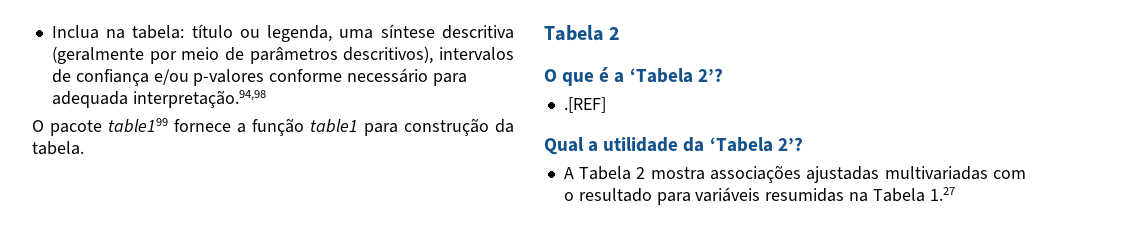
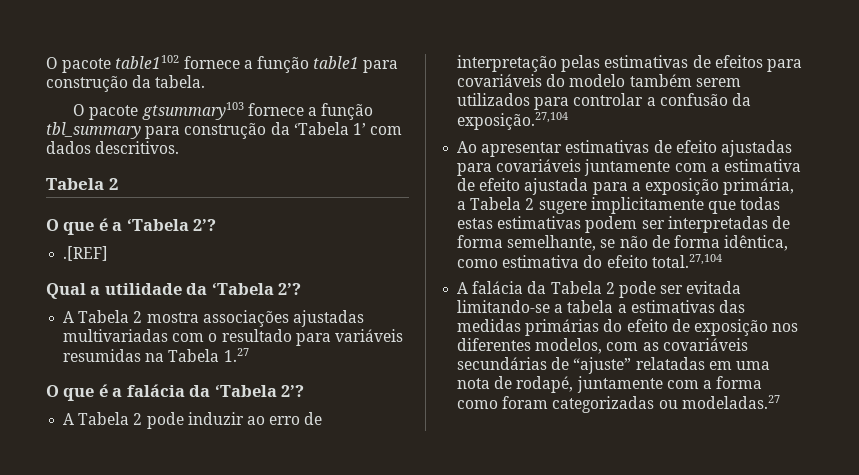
- Inclua na tabela: título ou legenda, uma síntese descritiva (geralmente por meio de parâmetros descritivos), intervalos de confiança e/ou p-valores conforme necessário para adequada interpretação.94,98
- O pacote table199 fornece a função table1 para construção da tabela.
+ O pacote table1102 fornece a função table1 para construção da tabela.
+ O pacote gtsummary103 fornece a função tbl_summary para construção da ‘Tabela 1’ com dados descritivos.
+ O que é a falácia da ‘Tabela 2’?
+ A Tabela 2 pode induzir ao erro de interpretação pelas estimativas de efeitos para covariáveis do modelo também serem utilizados para controlar a confusão da exposição.27,104
+ Ao apresentar estimativas de efeito ajustadas para covariáveis juntamente com a estimativa de efeito ajustada para a exposição primária, a Tabela 2 sugere implicitamente que todas estas estimativas podem ser interpretadas de forma semelhante, se não de forma idêntica, como estimativa do efeito total.27,104
+ A falácia da Tabela 2 pode ser evitada limitando-se a tabela a estimativas das medidas primárias do efeito de exposição nos diferentes modelos, com as covariáveis secundárias de “ajuste” relatadas em uma nota de rodapé, juntamente com a forma como foram categorizadas ou modeladas.27

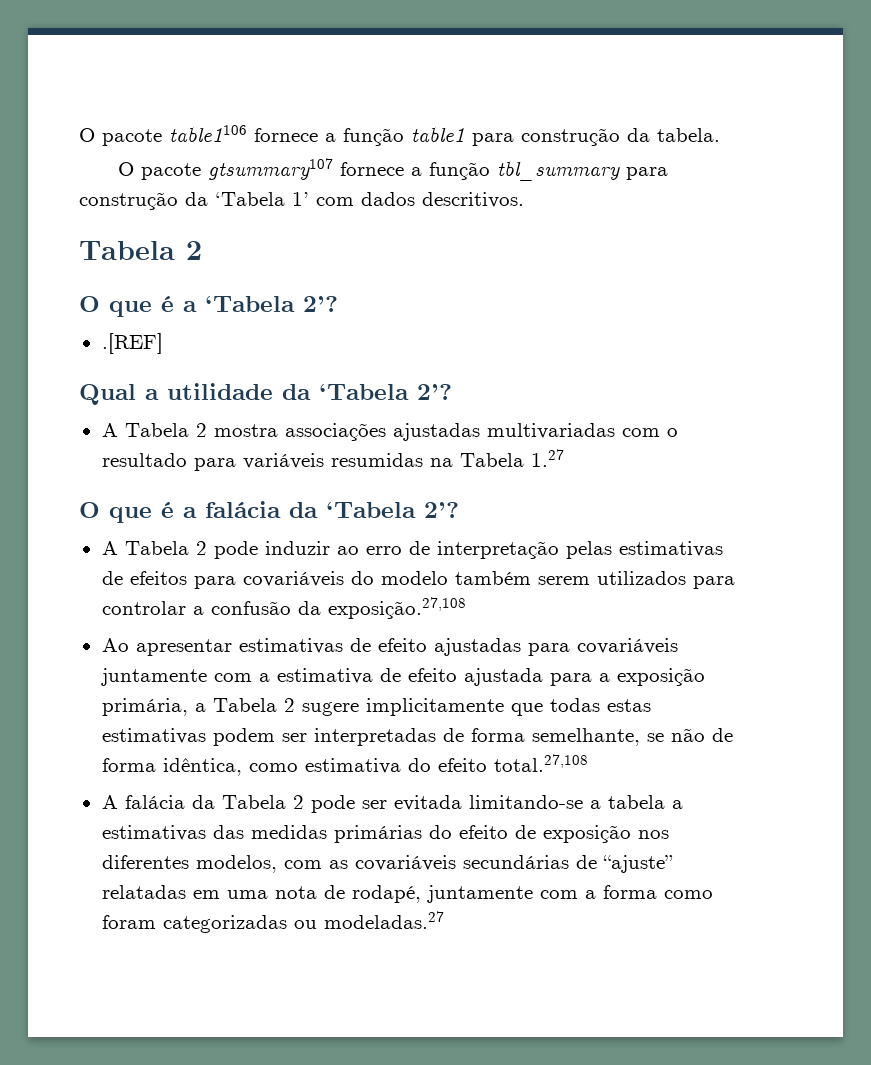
- O pacote table1102 fornece a função table1 para construção da tabela.
+ O pacote table1106 fornece a função table1 para construção da tabela.
- O pacote gtsummary103 fornece a função tbl_summary para construção da ‘Tabela 1’ com dados descritivos.
+ O pacote gtsummary107 fornece a função tbl_summary para construção da ‘Tabela 1’ com dados descritivos.
- A Tabela 2 pode induzir ao erro de interpretação pelas estimativas de efeitos para covariáveis do modelo também serem utilizados para controlar a confusão da exposição.27,104
+ A Tabela 2 pode induzir ao erro de interpretação pelas estimativas de efeitos para covariáveis do modelo também serem utilizados para controlar a confusão da exposição.27,108
- Ao apresentar estimativas de efeito ajustadas para covariáveis juntamente com a estimativa de efeito ajustada para a exposição primária, a Tabela 2 sugere implicitamente que todas estas estimativas podem ser interpretadas de forma semelhante, se não de forma idêntica, como estimativa do efeito total.27,104
+ Ao apresentar estimativas de efeito ajustadas para covariáveis juntamente com a estimativa de efeito ajustada para a exposição primária, a Tabela 2 sugere implicitamente que todas estas estimativas podem ser interpretadas de forma semelhante, se não de forma idêntica, como estimativa do efeito total.27,108

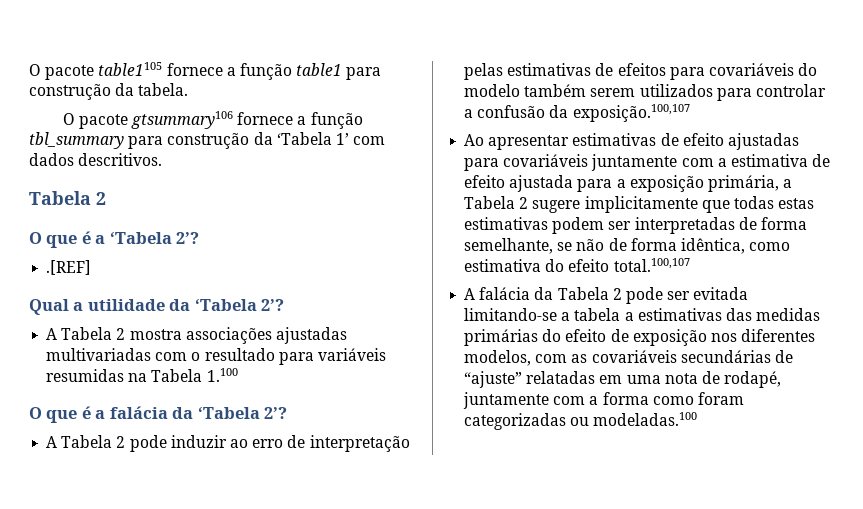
- O pacote table1106 fornece a função table1 para construção da tabela.
+ O pacote table1105 fornece a função table1 para construção da tabela.
- O pacote gtsummary107 fornece a função tbl_summary para construção da ‘Tabela 1’ com dados descritivos.
+ O pacote gtsummary106 fornece a função tbl_summary para construção da ‘Tabela 1’ com dados descritivos.
- A Tabela 2 mostra associações ajustadas multivariadas com o resultado para variáveis resumidas na Tabela 1.27
+ A Tabela 2 mostra associações ajustadas multivariadas com o resultado para variáveis resumidas na Tabela 1.100
- A Tabela 2 pode induzir ao erro de interpretação pelas estimativas de efeitos para covariáveis do modelo também serem utilizados para controlar a confusão da exposição.27,108
+ A Tabela 2 pode induzir ao erro de interpretação pelas estimativas de efeitos para covariáveis do modelo também serem utilizados para controlar a confusão da exposição.100,107
- Ao apresentar estimativas de efeito ajustadas para covariáveis juntamente com a estimativa de efeito ajustada para a exposição primária, a Tabela 2 sugere implicitamente que todas estas estimativas podem ser interpretadas de forma semelhante, se não de forma idêntica, como estimativa do efeito total.27,108
+ Ao apresentar estimativas de efeito ajustadas para covariáveis juntamente com a estimativa de efeito ajustada para a exposição primária, a Tabela 2 sugere implicitamente que todas estas estimativas podem ser interpretadas de forma semelhante, se não de forma idêntica, como estimativa do efeito total.100,107
- A falácia da Tabela 2 pode ser evitada limitando-se a tabela a estimativas das medidas primárias do efeito de exposição nos diferentes modelos, com as covariáveis secundárias de “ajuste” relatadas em uma nota de rodapé, juntamente com a forma como foram categorizadas ou modeladas.27
+ A falácia da Tabela 2 pode ser evitada limitando-se a tabela a estimativas das medidas primárias do efeito de exposição nos diferentes modelos, com as covariáveis secundárias de “ajuste” relatadas em uma nota de rodapé, juntamente com a forma como foram categorizadas ou modeladas.100

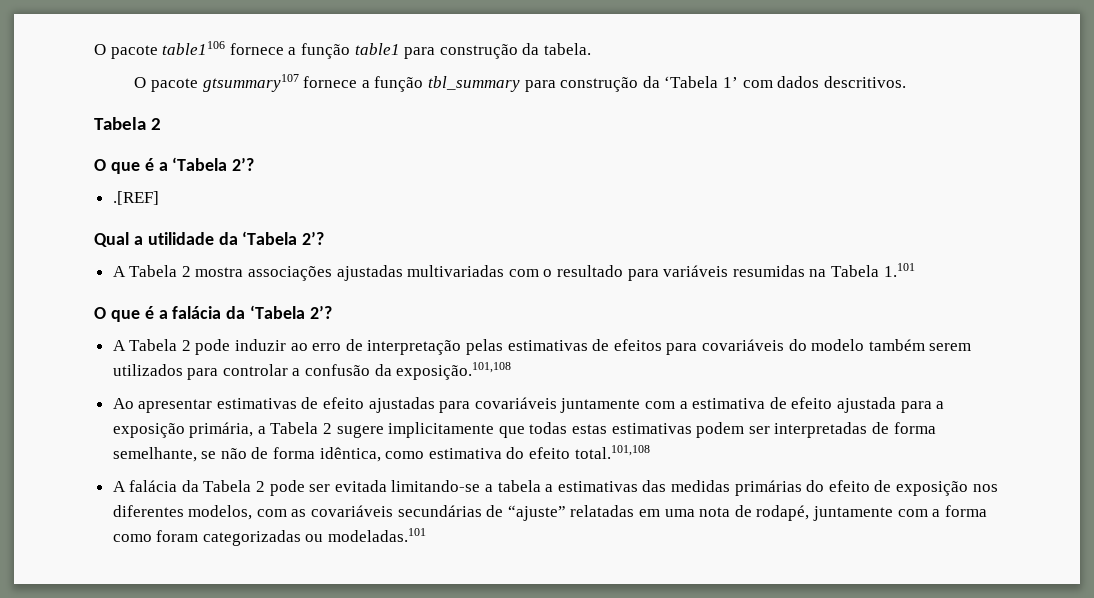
- O pacote table1105 fornece a função table1 para construção da tabela.
+ O pacote table1106 fornece a função table1 para construção da tabela.
- O pacote gtsummary106 fornece a função tbl_summary para construção da ‘Tabela 1’ com dados descritivos.
+ O pacote gtsummary107 fornece a função tbl_summary para construção da ‘Tabela 1’ com dados descritivos.
- A Tabela 2 mostra associações ajustadas multivariadas com o resultado para variáveis resumidas na Tabela 1.100
+ A Tabela 2 mostra associações ajustadas multivariadas com o resultado para variáveis resumidas na Tabela 1.101
- A Tabela 2 pode induzir ao erro de interpretação pelas estimativas de efeitos para covariáveis do modelo também serem utilizados para controlar a confusão da exposição.100,107
+ A Tabela 2 pode induzir ao erro de interpretação pelas estimativas de efeitos para covariáveis do modelo também serem utilizados para controlar a confusão da exposição.101,108
- Ao apresentar estimativas de efeito ajustadas para covariáveis juntamente com a estimativa de efeito ajustada para a exposição primária, a Tabela 2 sugere implicitamente que todas estas estimativas podem ser interpretadas de forma semelhante, se não de forma idêntica, como estimativa do efeito total.100,107
+ Ao apresentar estimativas de efeito ajustadas para covariáveis juntamente com a estimativa de efeito ajustada para a exposição primária, a Tabela 2 sugere implicitamente que todas estas estimativas podem ser interpretadas de forma semelhante, se não de forma idêntica, como estimativa do efeito total.101,108
- A falácia da Tabela 2 pode ser evitada limitando-se a tabela a estimativas das medidas primárias do efeito de exposição nos diferentes modelos, com as covariáveis secundárias de “ajuste” relatadas em uma nota de rodapé, juntamente com a forma como foram categorizadas ou modeladas.100
+ A falácia da Tabela 2 pode ser evitada limitando-se a tabela a estimativas das medidas primárias do efeito de exposição nos diferentes modelos, com as covariáveis secundárias de “ajuste” relatadas em uma nota de rodapé, juntamente com a forma como foram categorizadas ou modeladas.101

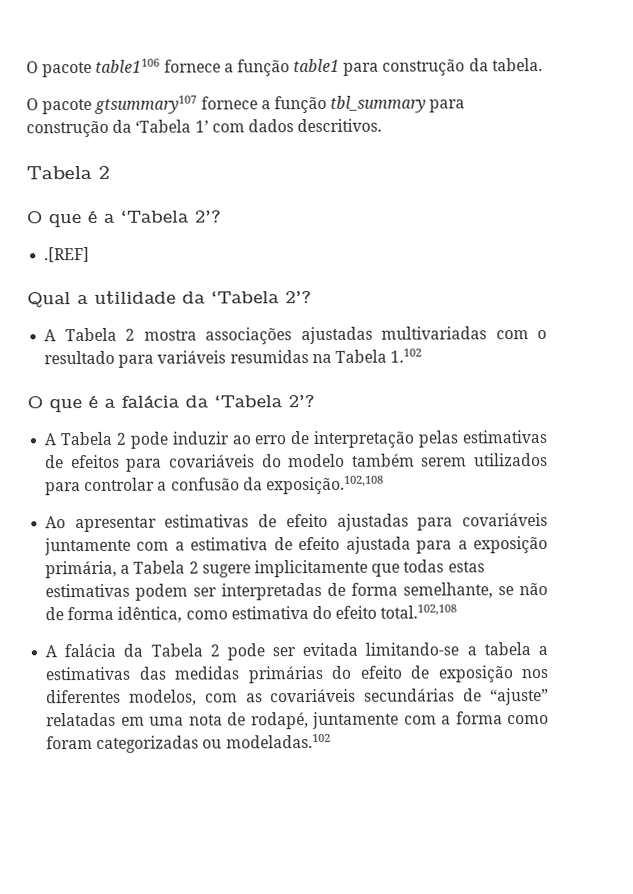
- A Tabela 2 mostra associações ajustadas multivariadas com o resultado para variáveis resumidas na Tabela 1.101
+ A Tabela 2 mostra associações ajustadas multivariadas com o resultado para variáveis resumidas na Tabela 1.102
- A Tabela 2 pode induzir ao erro de interpretação pelas estimativas de efeitos para covariáveis do modelo também serem utilizados para controlar a confusão da exposição.101,108
+ A Tabela 2 pode induzir ao erro de interpretação pelas estimativas de efeitos para covariáveis do modelo também serem utilizados para controlar a confusão da exposição.102,108
- Ao apresentar estimativas de efeito ajustadas para covariáveis juntamente com a estimativa de efeito ajustada para a exposição primária, a Tabela 2 sugere implicitamente que todas estas estimativas podem ser interpretadas de forma semelhante, se não de forma idêntica, como estimativa do efeito total.101,108
+ Ao apresentar estimativas de efeito ajustadas para covariáveis juntamente com a estimativa de efeito ajustada para a exposição primária, a Tabela 2 sugere implicitamente que todas estas estimativas podem ser interpretadas de forma semelhante, se não de forma idêntica, como estimativa do efeito total.102,108
- A falácia da Tabela 2 pode ser evitada limitando-se a tabela a estimativas das medidas primárias do efeito de exposição nos diferentes modelos, com as covariáveis secundárias de “ajuste” relatadas em uma nota de rodapé, juntamente com a forma como foram categorizadas ou modeladas.101
+ A falácia da Tabela 2 pode ser evitada limitando-se a tabela a estimativas das medidas primárias do efeito de exposição nos diferentes modelos, com as covariáveis secundárias de “ajuste” relatadas em uma nota de rodapé, juntamente com a forma como foram categorizadas ou modeladas.102

